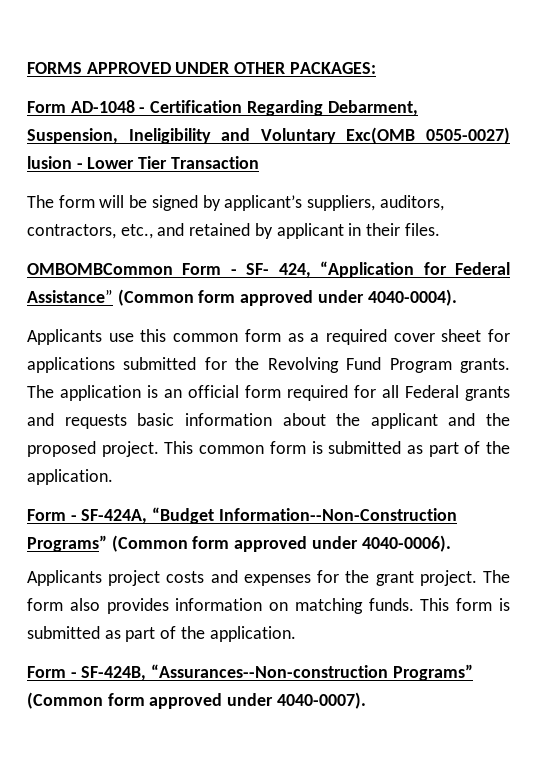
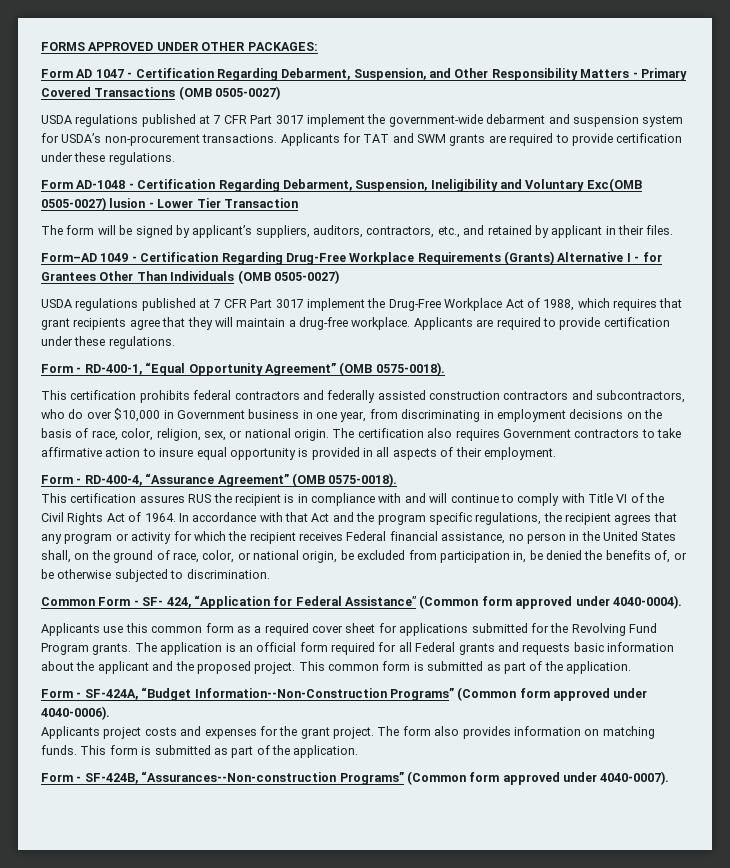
+ Form AD 1047 - Certification Regarding Debarment, Suspension, and Other Responsibility Matters - Primary Covered Transactions (OMB 0505-0027)
+ USDA regulations published at 7 CFR Part 3017 implement the government-wide debarment and suspension system for USDA’s non-procurement transactions. Applicants for TAT and SWM grants are required to provide certification under these regulations.
- OMBOMBCommon Form - SF- 424, “Application for Federal Assistance” (Common form approved under 4040-0004).
+ Form–AD 1049 - Certification Regarding Drug-Free Workplace Requirements (Grants) Alternative I - for Grantees Other Than Individuals (OMB 0505-0027)
+ USDA regulations published at 7 CFR Part 3017 implement the Drug-Free Workplace Act of 1988, which requires that grant recipients agree that they will maintain a drug-free workplace. Applicants are required to provide certification under these regulations.
+ Form - RD-400-1, “Equal Opportunity Agreement” (OMB 0575-0018).
+ This certification prohibits federal contractors and federally assisted construction contractors and subcontractors, who do over $10,000 in Government business in one year, from discriminating in employment decisions on the basis of race, color, religion, sex, or national origin. The certification also requires Government contractors to take affirmative action to insure equal opportunity is provided in all aspects of their employment.
+ Form - RD-400-4, “Assurance Agreement” (OMB 0575-0018).
+ This certification assures RUS the recipient is in compliance with and will continue to comply with Title VI of the Civil Rights Act of 1964. In accordance with that Act and the program specific regulations, the recipient agrees that any program or activity for which the recipient receives Federal financial assistance, no person in the United States shall, on the ground of race, color, or national origin, be excluded from participation in, be denied the benefits of, or be otherwise subjected to discrimination.
+ Common Form - SF- 424, “Application for Federal Assistance” (Common form approved under 4040-0004).

